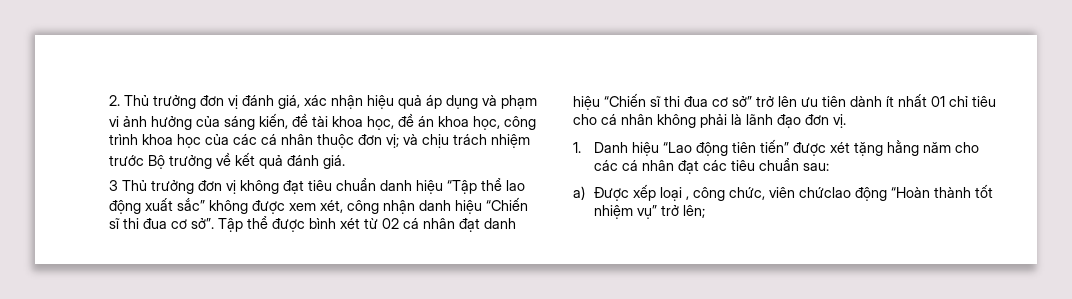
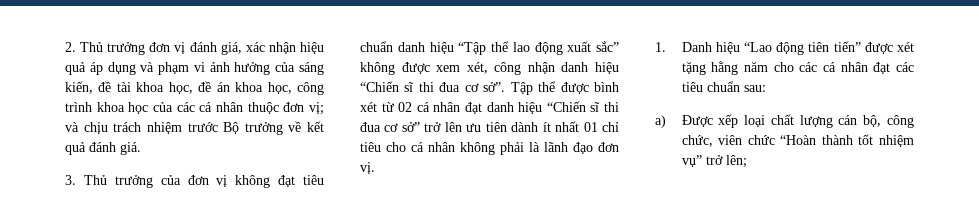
- 3 Thủ trưởng đơn vị không đạt tiêu chuẩn danh hiệu “Tập thể lao động xuất sắc” không được xem xét, công nhận danh hiệu “Chiến sĩ thi đua cơ sở”.
+ 3. Thủ trưởng của đơn vị không đạt tiêu chuẩn danh hiệu “Tập thể lao động xuất sắc” không được xem xét, công nhận danh hiệu “Chiến sĩ thi đua cơ sở”.
- a) Được xếp loại , công chức, viên chứclao động “Hoàn thành tốt nhiệm vụ” trở lên;
+ a) Được xếp loại chất lượng cán bộ, công chức, viên chức “Hoàn thành tốt nhiệm vụ” trở lên;

